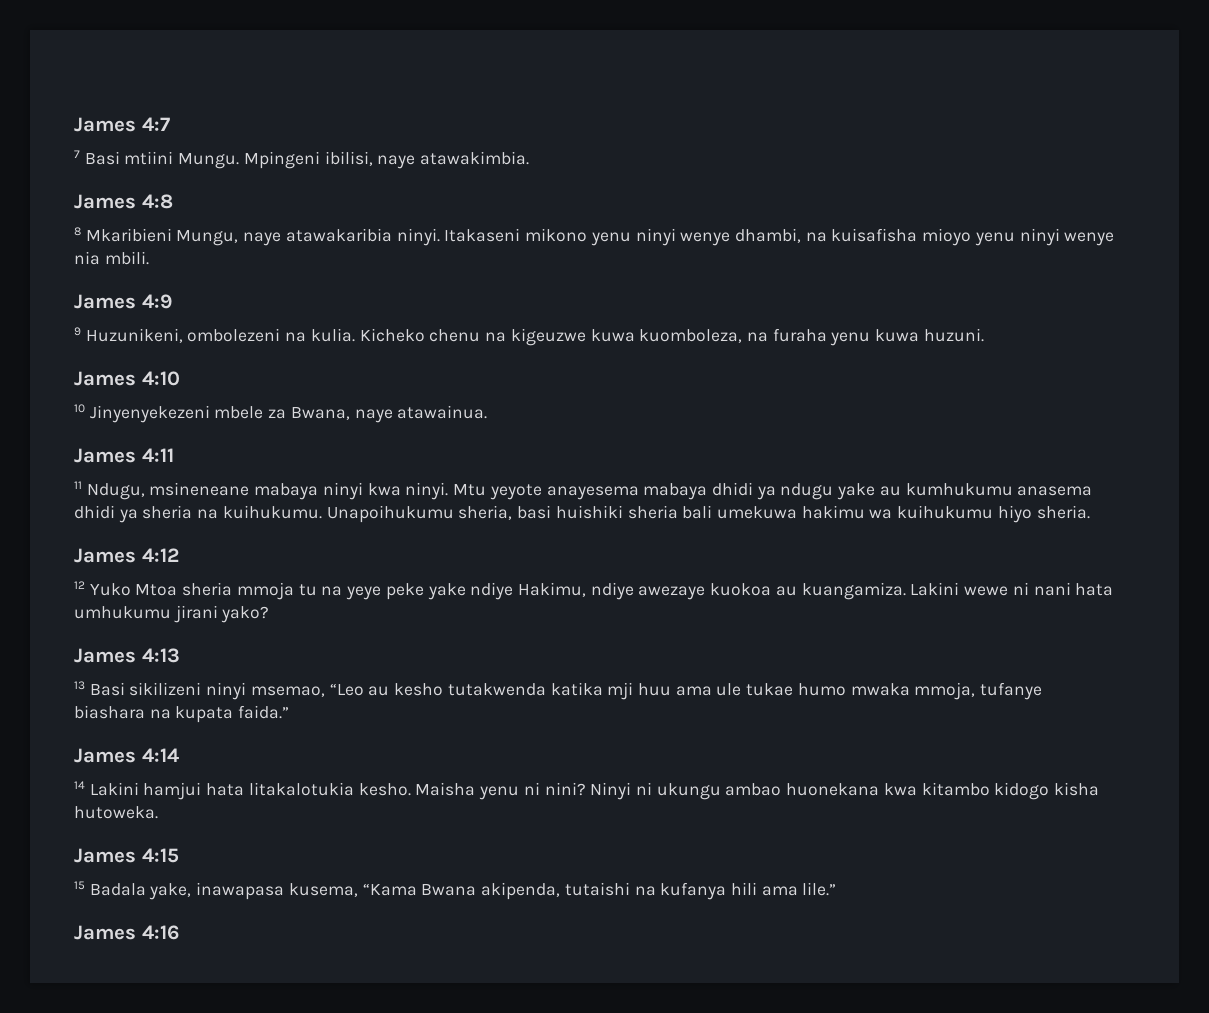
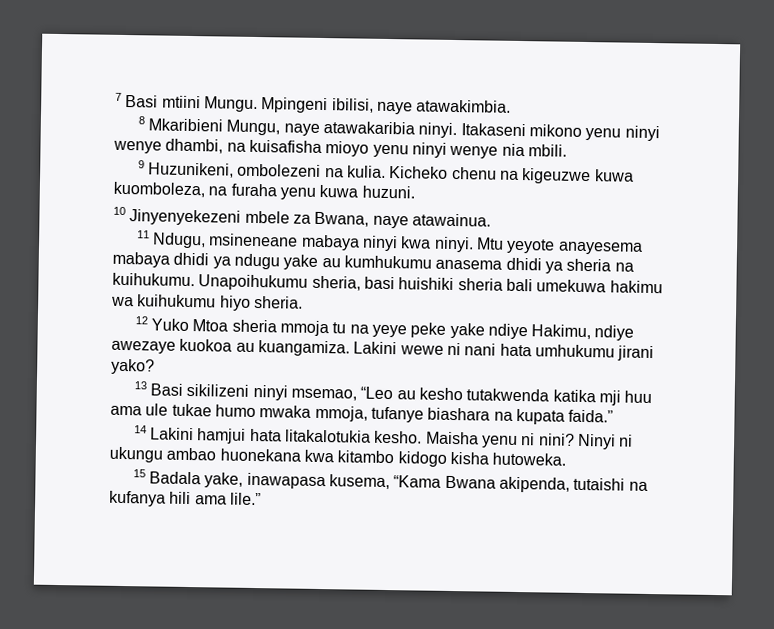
- James 4:7
- James 4:8
- James 4:9
- James 4:10
- James 4:11
- James 4:12
- James 4:13
- James 4:14
- James 4:15
- James 4:16

